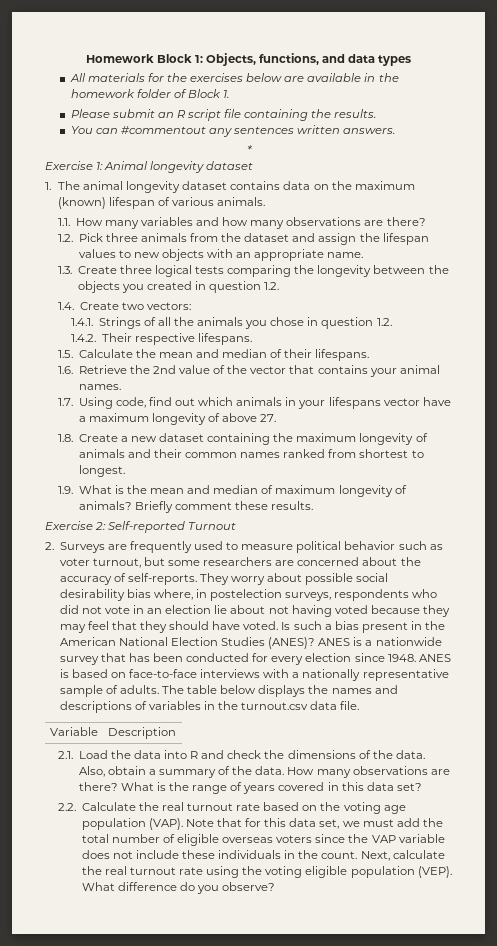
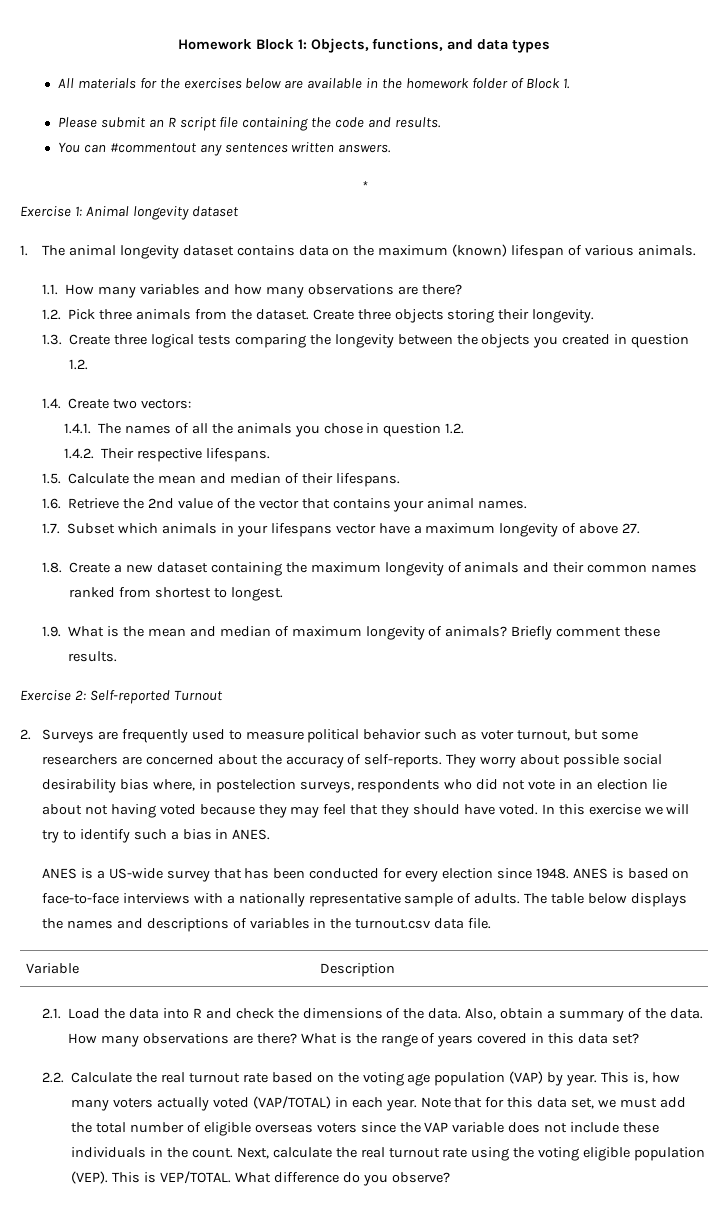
- Please submit an R script file containing the results.
+ Please submit an R script file containing the code and results.
- 1.2. Pick three animals from the dataset and assign the lifespan values to new objects with an appropriate name.
+ 1.2. Pick three animals from the dataset. Create three objects storing their longevity.
- 1.4.1. Strings of all the animals you chose in question 1.2.
+ 1.4.1. The names of all the animals you chose in question 1.2.
- 1.7. Using code, find out which animals in your lifespans vector have a maximum longevity of above 27.
+ 1.7. Subset which animals in your lifespans vector have a maximum longevity of above 27.
- Is such a bias present in the American National Election Studies (ANES)? ANES is a nationwide survey that has been conducted for every election since 1948.
+ In this exercise we will try to identify such a bias in ANES.
+ ANES is a US-wide survey that has been conducted for every election since 1948.
- 2.2. Calculate the real turnout rate based on the voting age population (VAP).
+ 2.2. Calculate the real turnout rate based on the voting age population (VAP) by year. This is, how many voters actually voted (VAP/TOTAL) in each year.
+ This is VEP/TOTAL.

